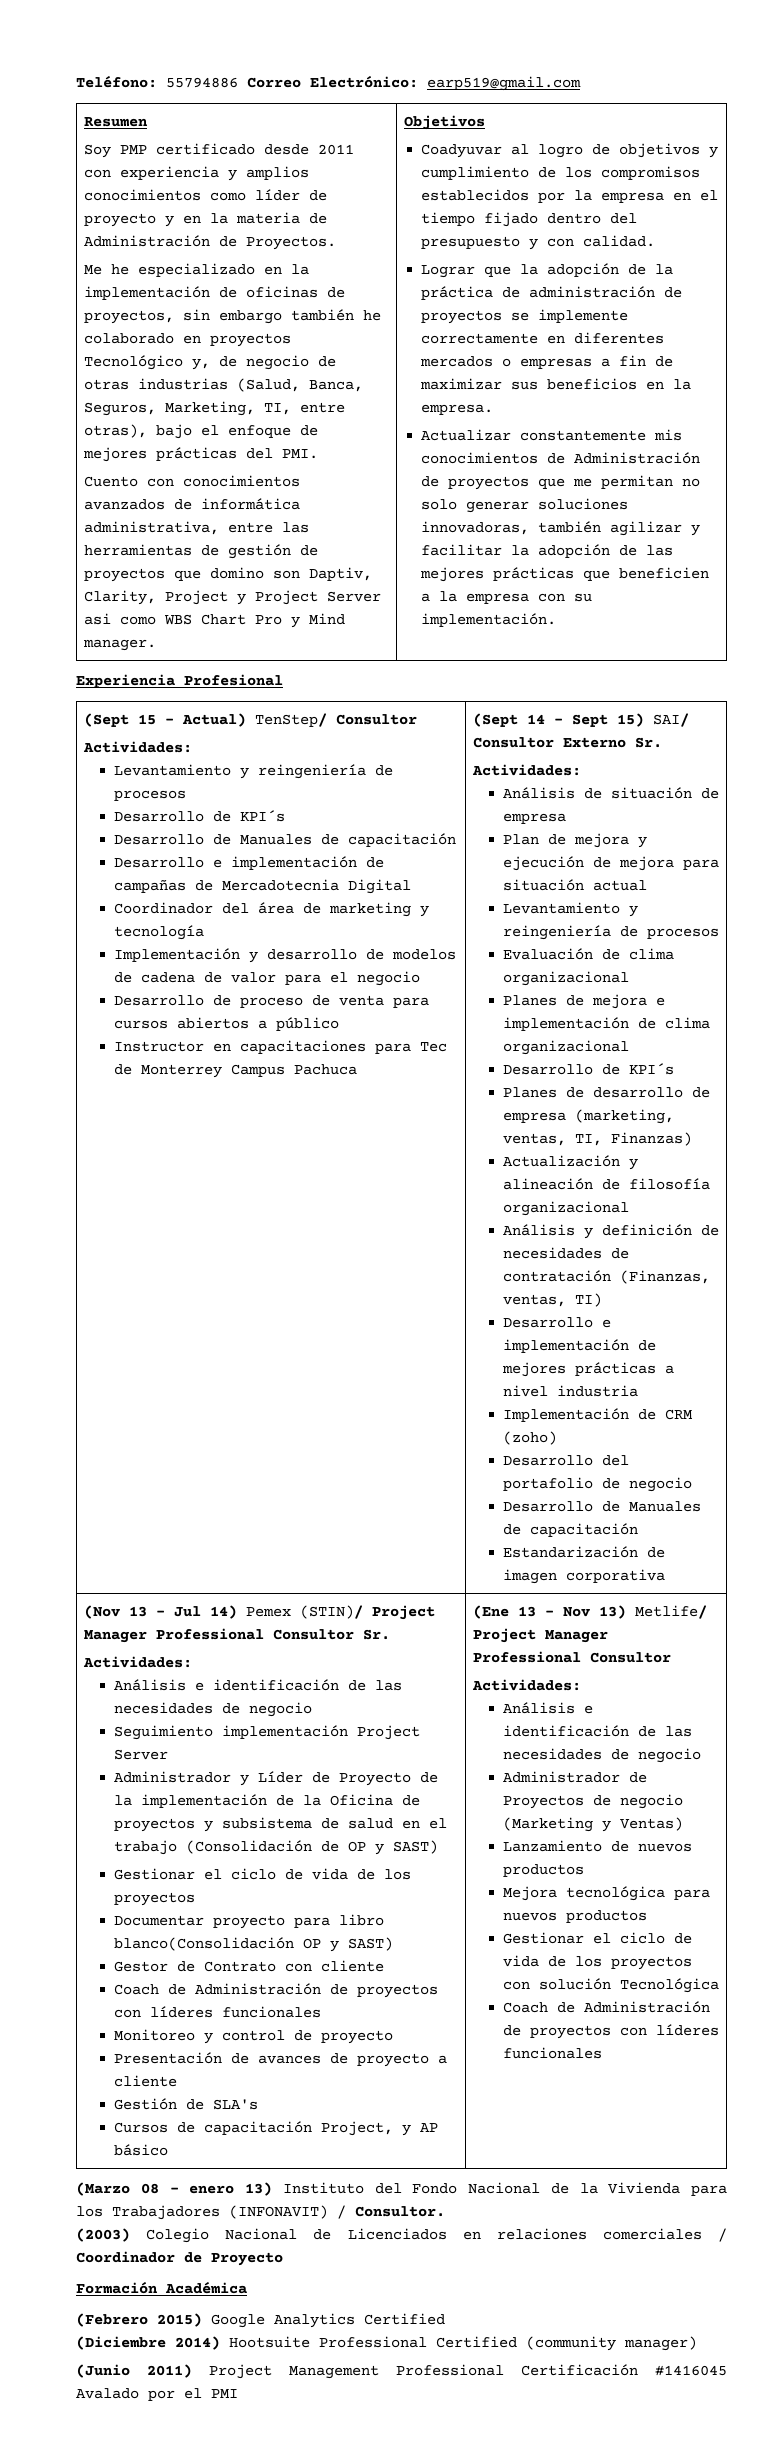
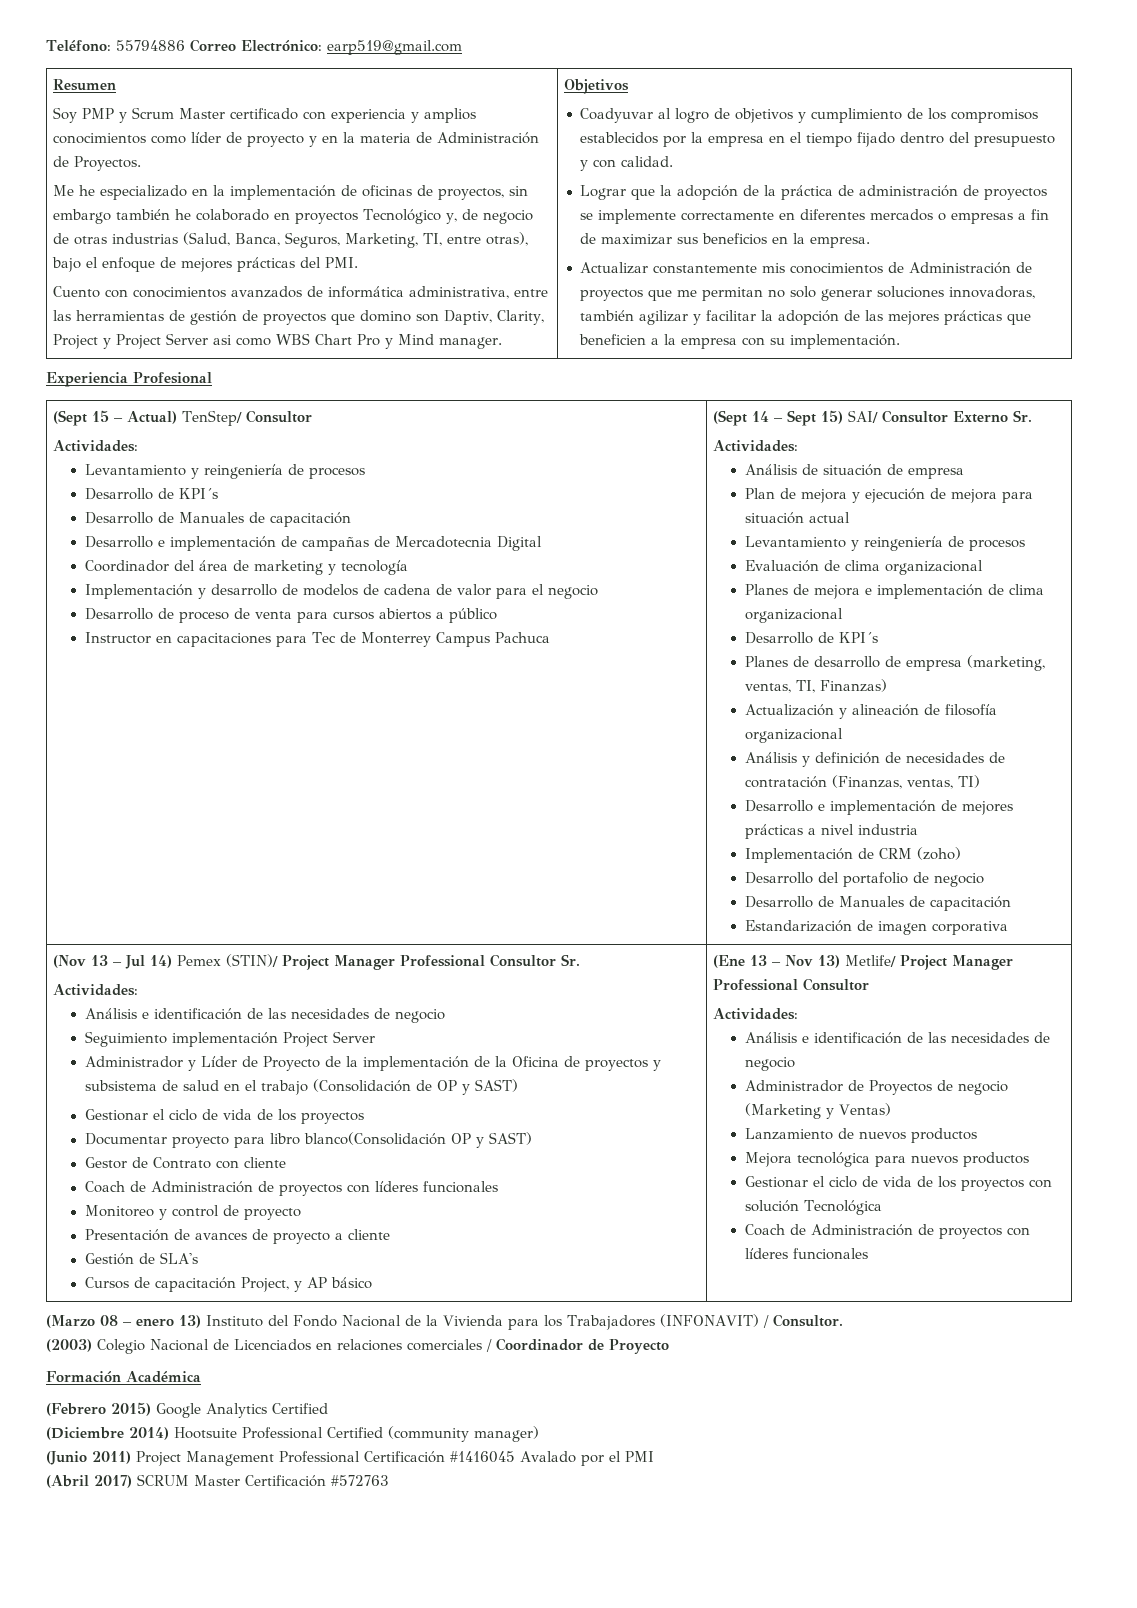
- Soy PMP certificado desde 2011 con experiencia y amplios conocimientos como líder de proyecto y en la materia de Administración de Proyectos.
+ Soy PMP y Scrum Master certificado con experiencia y amplios conocimientos como líder de proyecto y en la materia de Administración de Proyectos.
+ (Abril 2017) SCRUM Master Certificación #572763

